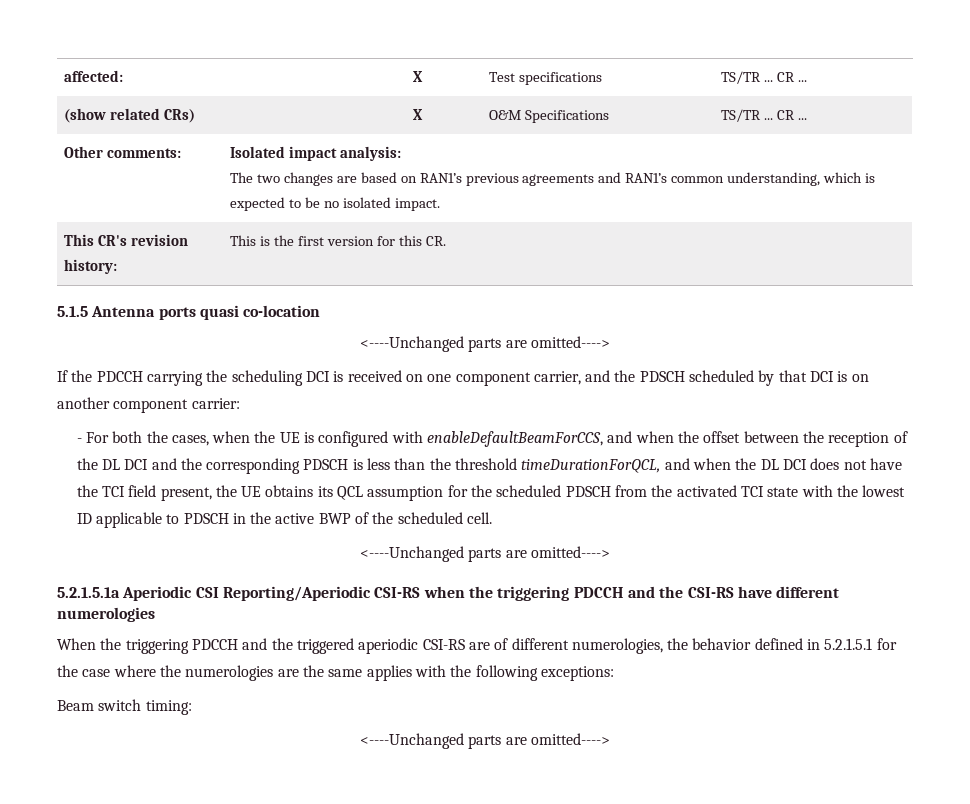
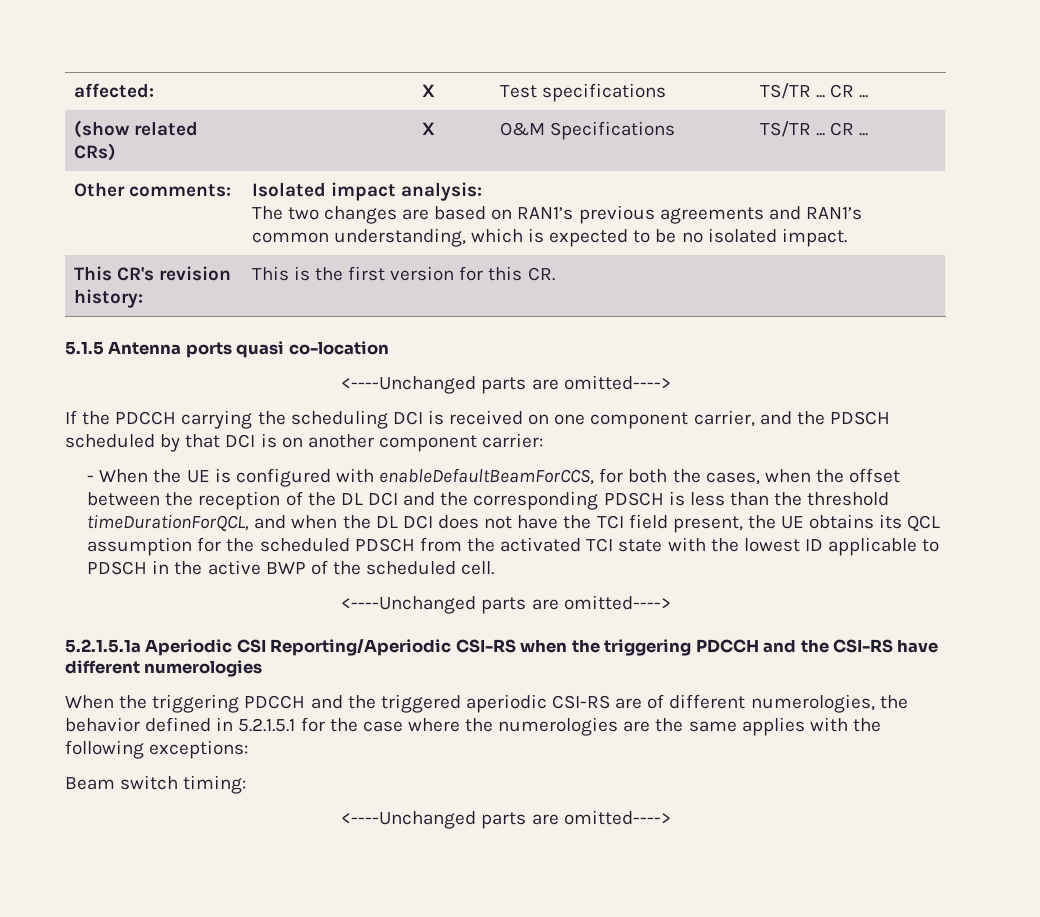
- - For both the cases, when the UE is configured with enableDefaultBeamForCCS, and when the offset between the reception of the DL DCI and the corresponding PDSCH is less than the threshold timeDurationForQCL, and when the DL DCI does not have the TCI field present, the UE obtains its QCL assumption for the scheduled PDSCH from the activated TCI state with the lowest ID applicable to PDSCH in the active BWP of the scheduled cell.
+ - When the UE is configured with enableDefaultBeamForCCS, for both the cases, when the offset between the reception of the DL DCI and the corresponding PDSCH is less than the threshold timeDurationForQCL, and when the DL DCI does not have the TCI field present, the UE obtains its QCL assumption for the scheduled PDSCH from the activated TCI state with the lowest ID applicable to PDSCH in the active BWP of the scheduled cell.

